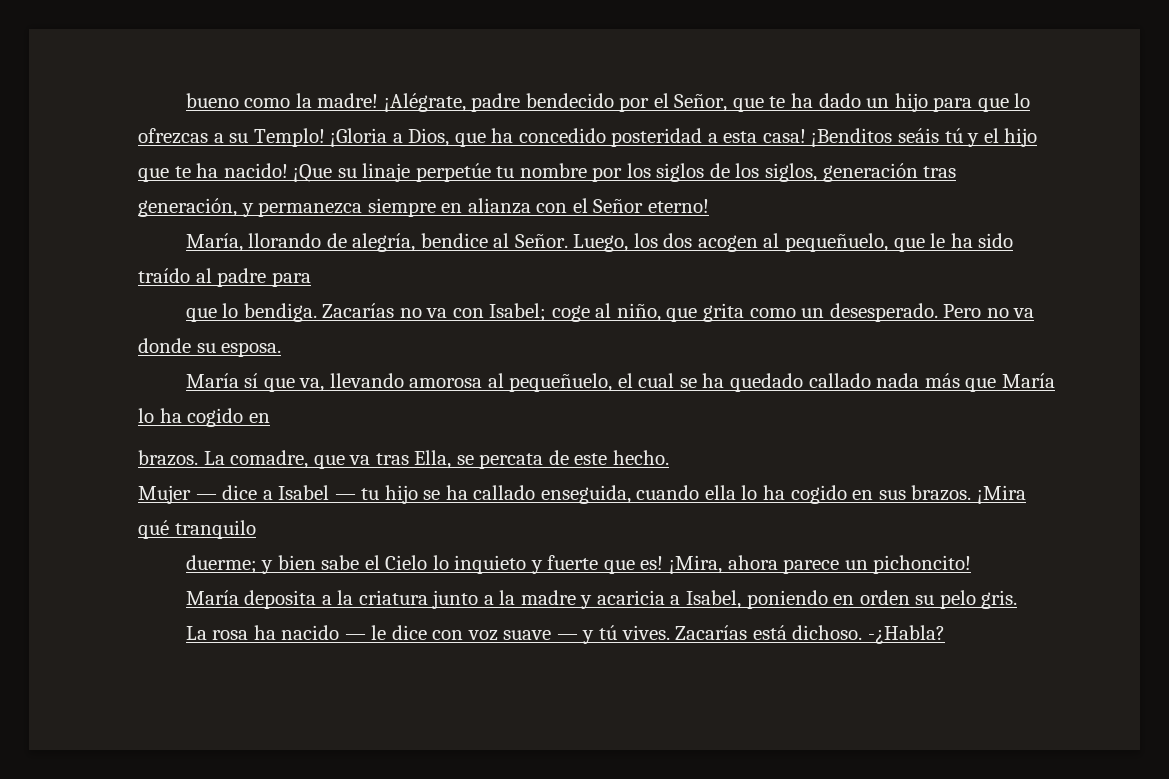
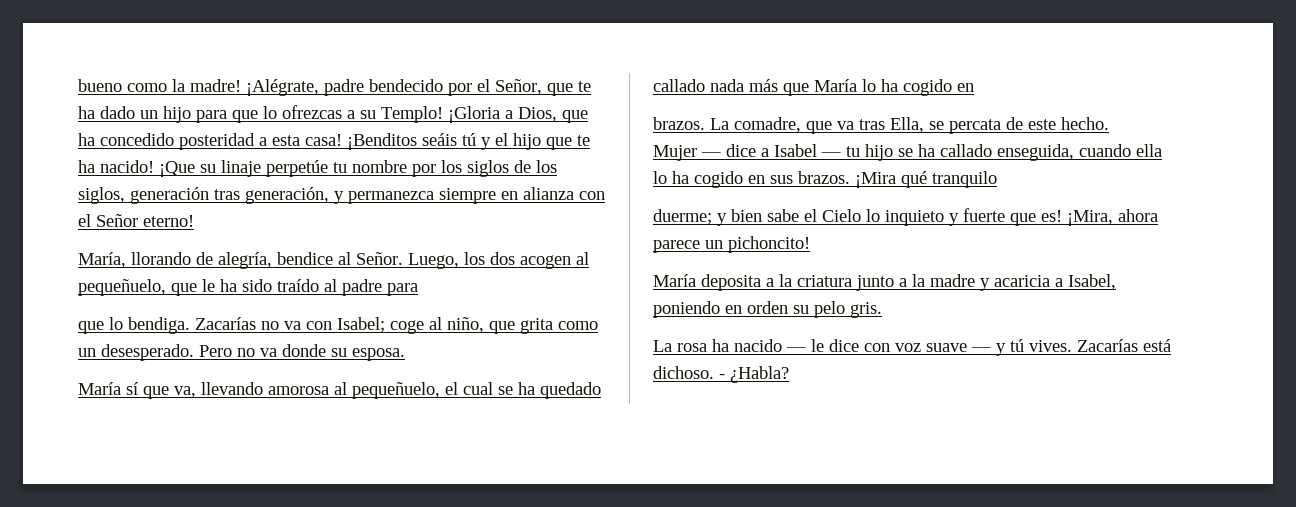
- -¿Habla?
+ - ¿Habla?

